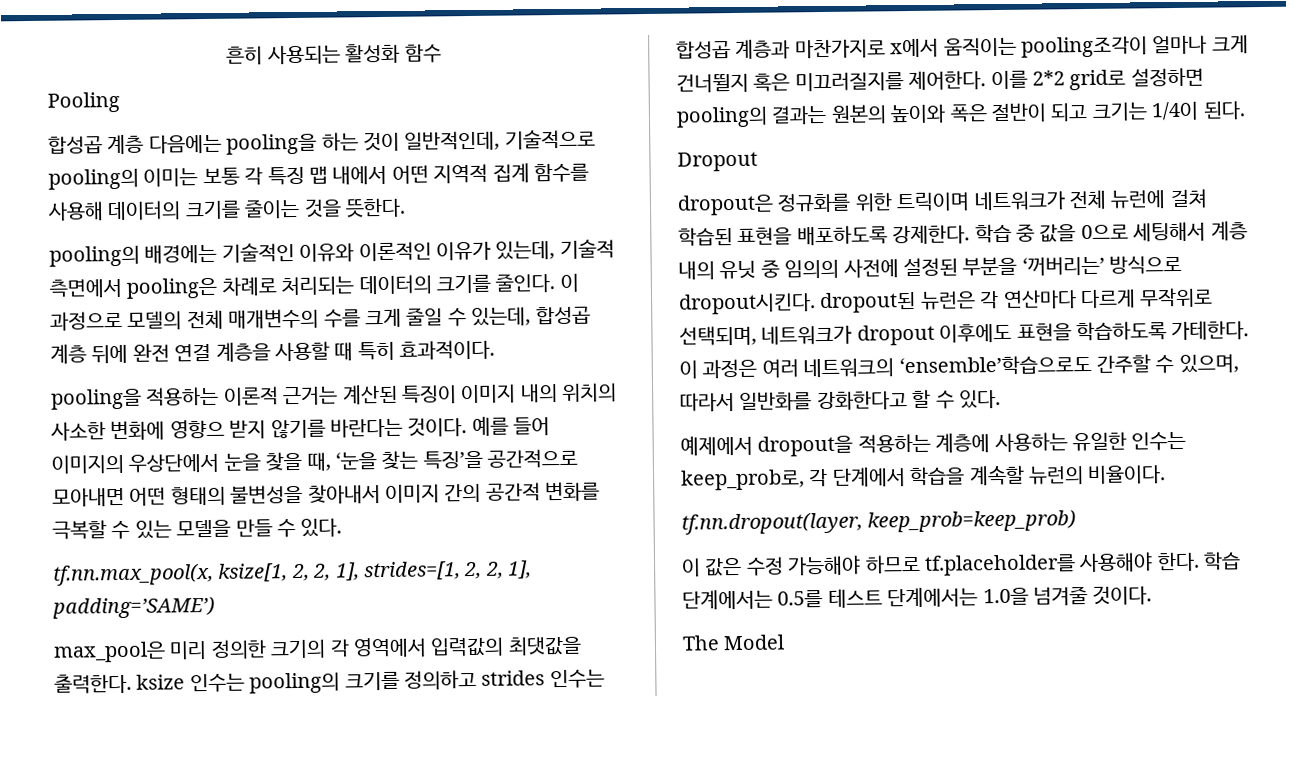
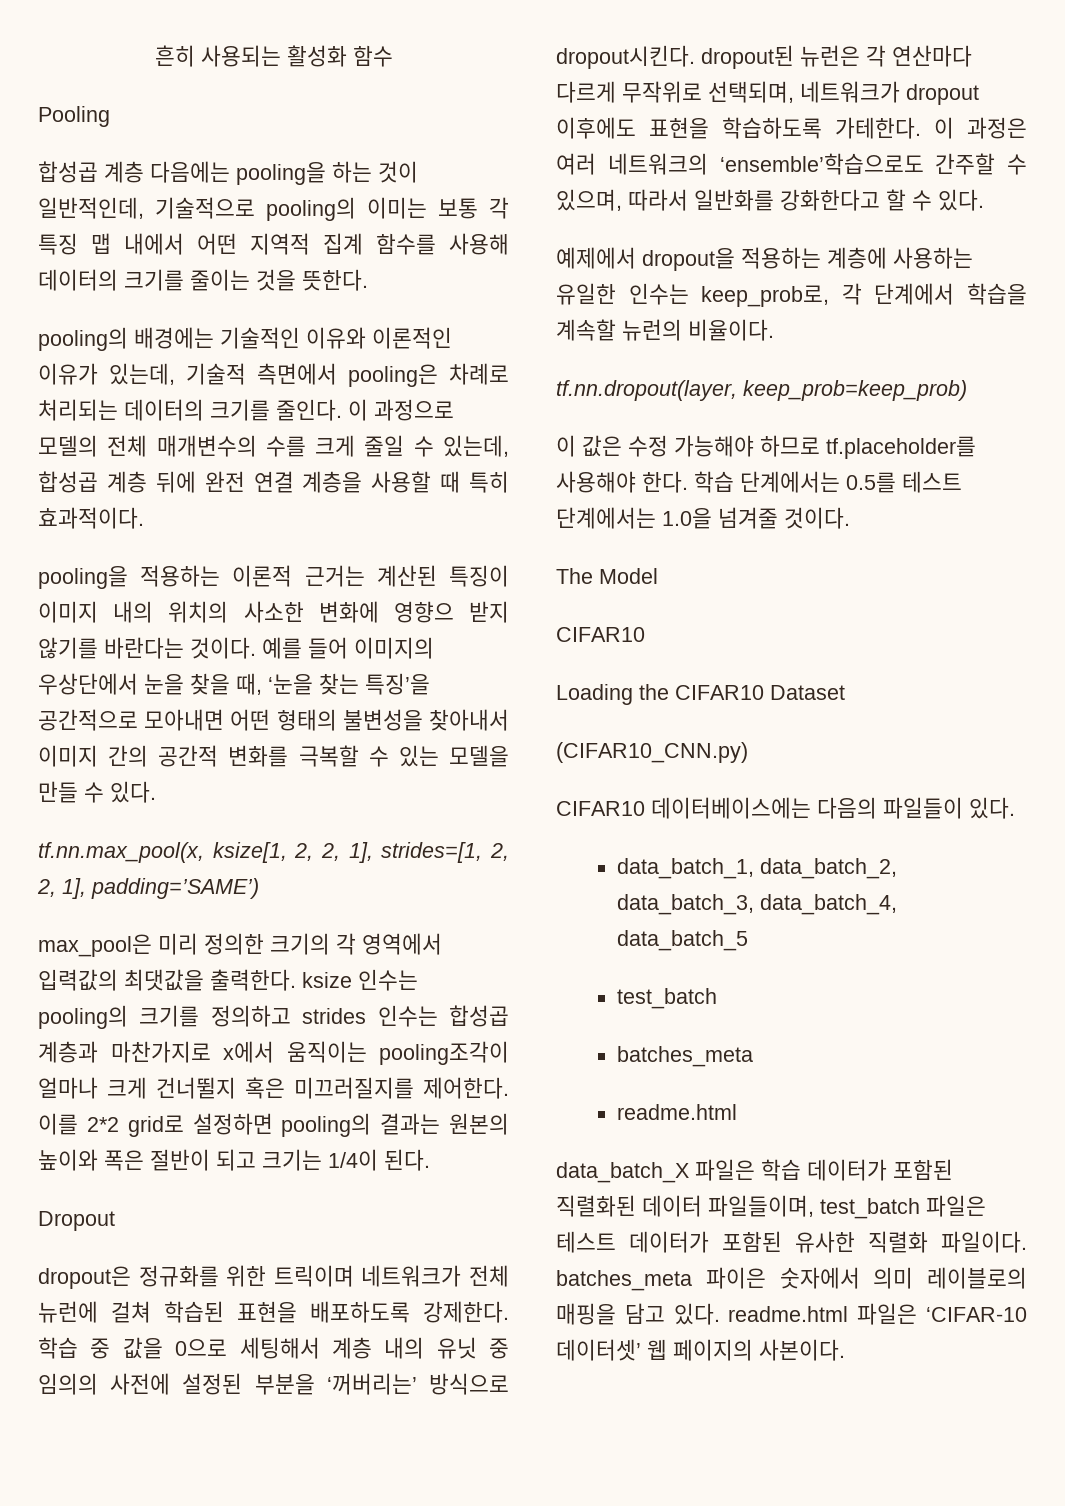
  The Model
+ CIFAR10
+ Loading the CIFAR10 Dataset
+ (CIFAR10_CNN.py)
+ CIFAR10 데이터베이스에는 다음의 파일들이 있다.
+ data_batch_1, data_batch_2, data_batch_3, data_batch_4, data_batch_5
+ test_batch
+ batches_meta
+ readme.html
+ data_batch_X 파일은 학습 데이터가 포함된 직렬화된 데이터 파일들이며, test_batch 파일은 테스트 데이터가 포함된 유사한 직렬화 파일이다. batches_meta 파이은 숫자에서 의미 레이블로의 매핑을 담고 있다. readme.html 파일은 ‘CIFAR-10 데이터셋’ 웹 페이지의 사본이다.

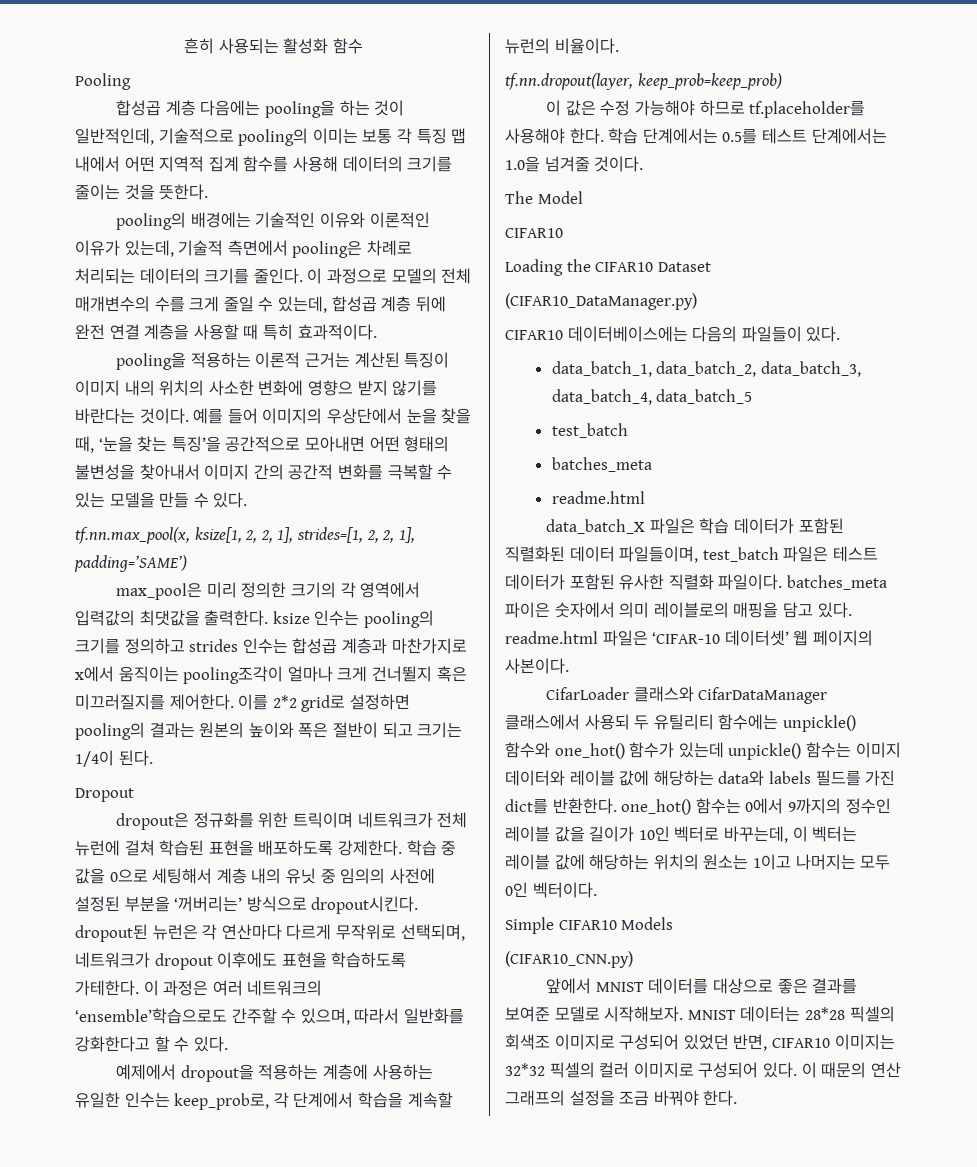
- (CIFAR10_CNN.py)
+ (CIFAR10_DataManager.py)
+ CifarLoader 클래스와 CifarDataManager 클래스에서 사용되 두 유틸리티 함수에는 unpickle() 함수와 one_hot() 함수가 있는데 unpickle() 함수는 이미지 데이터와 레이블 값에 해당하는 data와 labels 필드를 가진 dict를 반환한다. one_hot() 함수는 0에서 9까지의 정수인 레이블 값을 길이가 10인 벡터로 바꾸는데, 이 벡터는 레이블 값에 해당하는 위치의 원소는 1이고 나머지는 모두 0인 벡터이다.
+ Simple CIFAR10 Models
+ (CIFAR10_CNN.py)
+ 앞에서 MNIST 데이터를 대상으로 좋은 결과를 보여준 모델로 시작해보자. MNIST 데이터는 28*28 픽셀의 회색조 이미지로 구성되어 있었던 반면, CIFAR10 이미지는 32*32 픽셀의 컬러 이미지로 구성되어 있다. 이 때문의 연산 그래프의 설정을 조금 바꿔야 한다.

